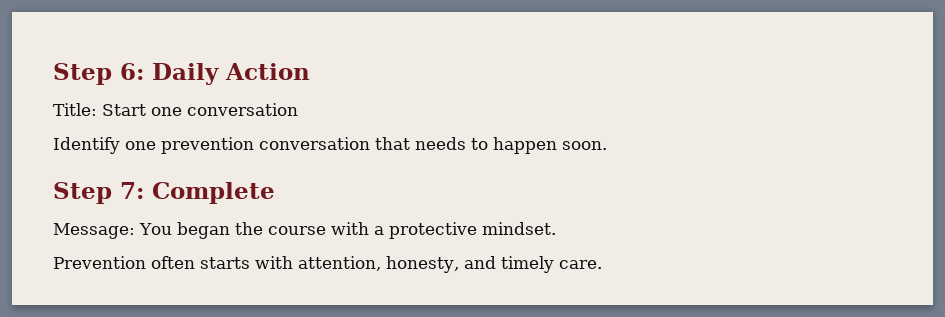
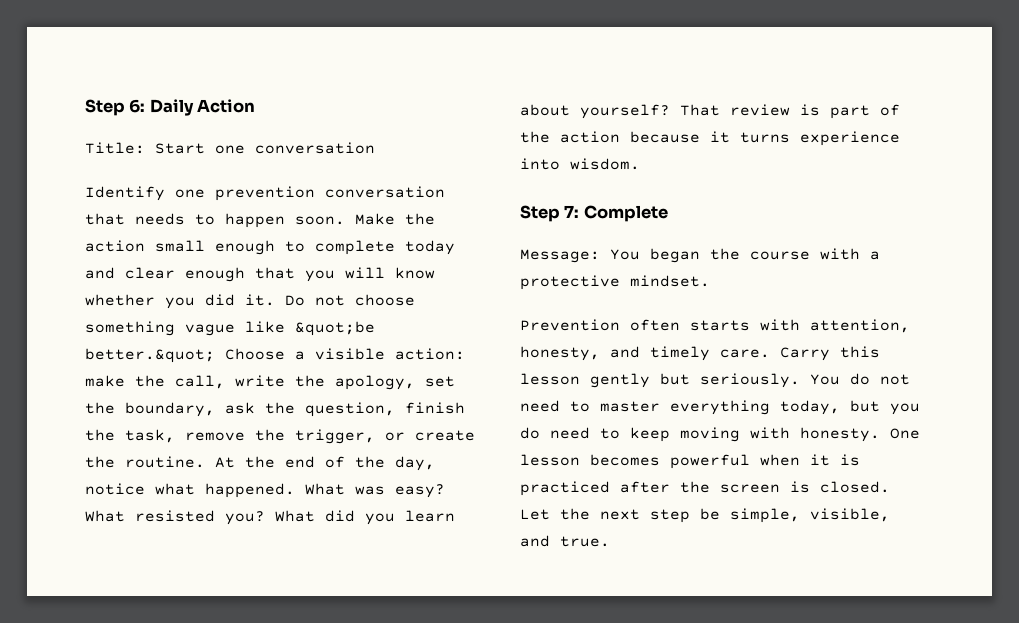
+ Make the action small enough to complete today and clear enough that you will know whether you did it. Do not choose something vague like &quot;be better.&quot; Choose a visible action: make the call, write the apology, set the boundary, ask the question, finish the task, remove the trigger, or create the routine. At the end of the day, notice what happened. What was easy? What resisted you? What did you learn about yourself? That review is part of the action because it turns experience into wisdom.
+ Carry this lesson gently but seriously. You do not need to master everything today, but you do need to keep moving with honesty. One lesson becomes powerful when it is practiced after the screen is closed. Let the next step be simple, visible, and true.

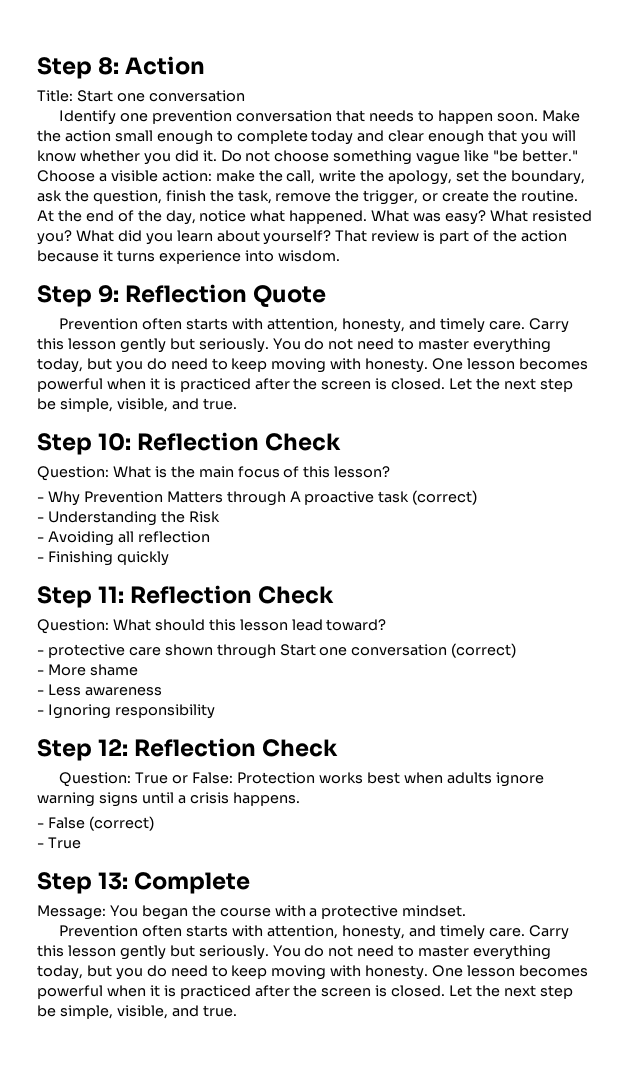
- Step 6: Daily Action
+ Step 8: Action
- Do not choose something vague like &quot;be better.&quot; Choose a visible action: make the call, write the apology, set the boundary, ask the question, finish the task, remove the trigger, or create the routine.
+ Do not choose something vague like "be better." Choose a visible action: make the call, write the apology, set the boundary, ask the question, finish the task, remove the trigger, or create the routine.
- Step 7: Complete
+ Step 9: Reflection Quote
+ Prevention often starts with attention, honesty, and timely care. Carry this lesson gently but seriously. You do not need to master everything today, but you do need to keep moving with honesty. One lesson becomes powerful when it is practiced after the screen is closed. Let the next step be simple, visible, and true.
+ Step 10: Reflection Check
+ Question: What is the main focus of this lesson?
+ - Why Prevention Matters through A proactive task (correct)
+ - Understanding the Risk
+ - Avoiding all reflection
+ - Finishing quickly
+ Step 11: Reflection Check
+ Question: What should this lesson lead toward?
+ - protective care shown through Start one conversation (correct)
+ - More shame
+ - Less awareness
+ - Ignoring responsibility
+ Step 12: Reflection Check
+ Question: True or False: Protection works best when adults ignore warning signs until a crisis happens.
+ - False (correct)
+ - True
+ Step 13: Complete

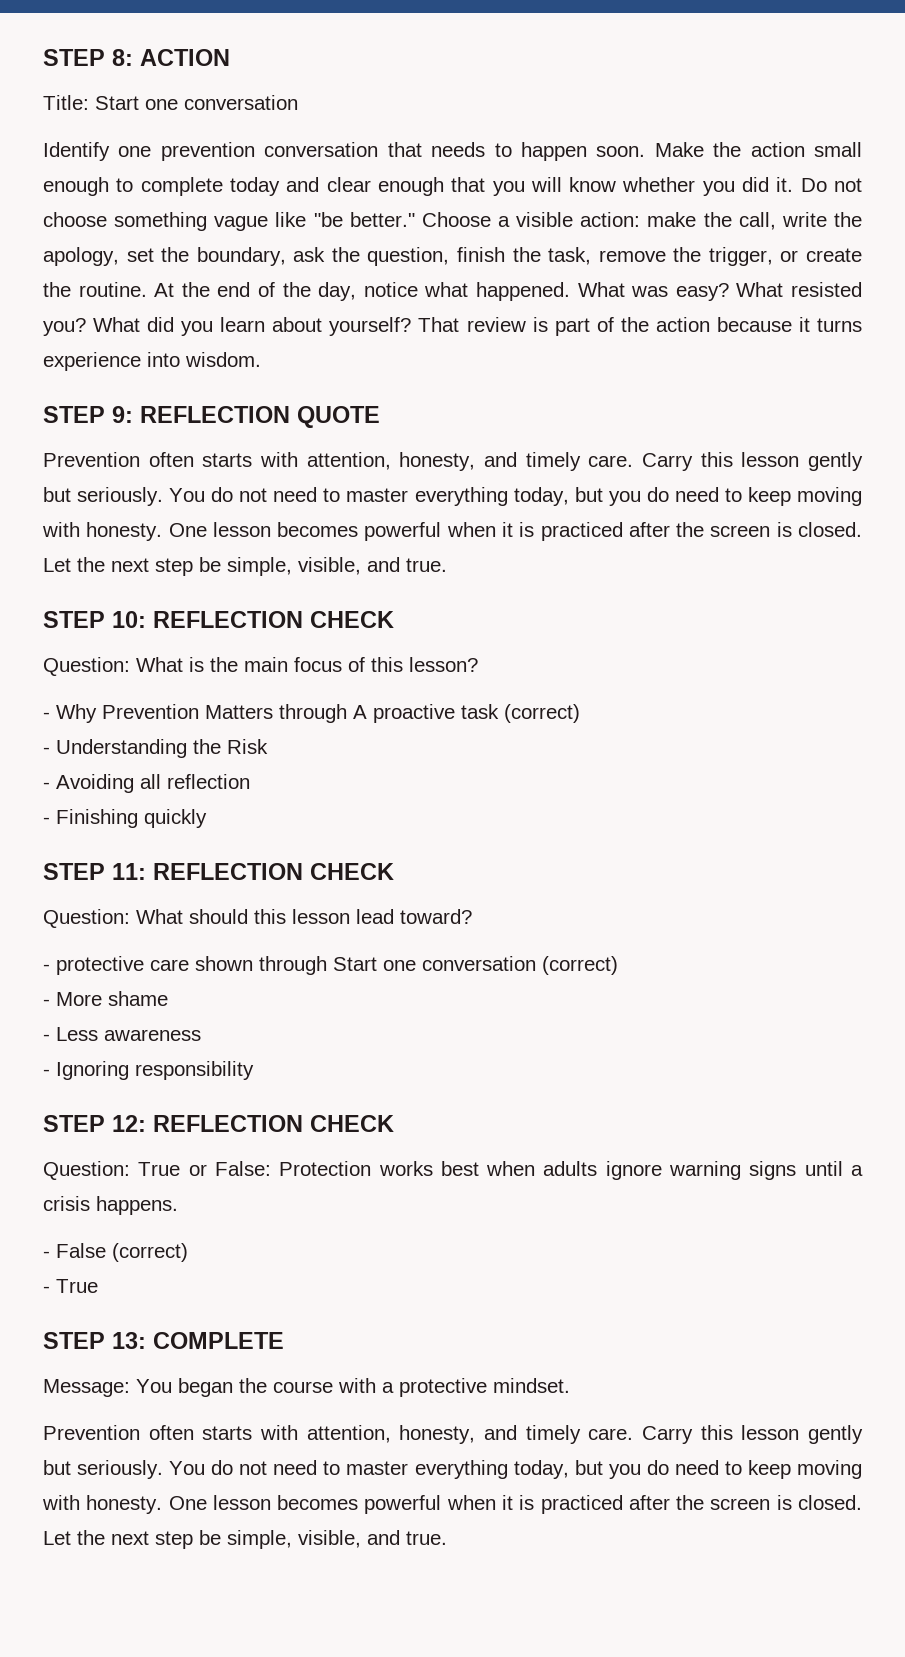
- Step 8: Action
+ STEP 8: ACTION
- Step 9: Reflection Quote
+ STEP 9: REFLECTION QUOTE
- Step 10: Reflection Check
+ STEP 10: REFLECTION CHECK
- Step 11: Reflection Check
+ STEP 11: REFLECTION CHECK
- Step 12: Reflection Check
+ STEP 12: REFLECTION CHECK
- Step 13: Complete
+ STEP 13: COMPLETE

